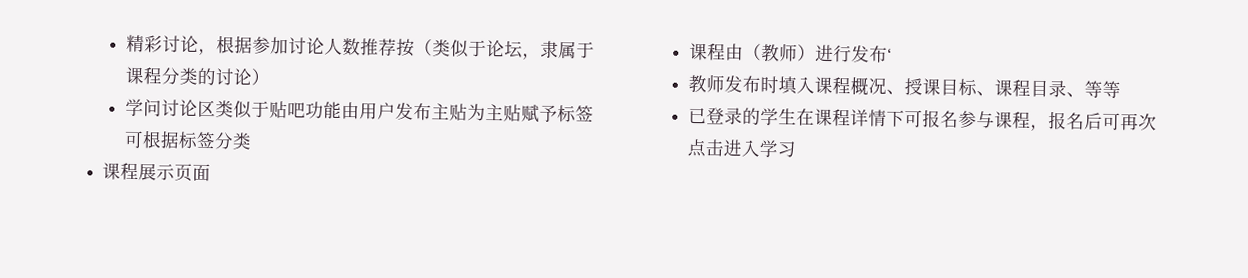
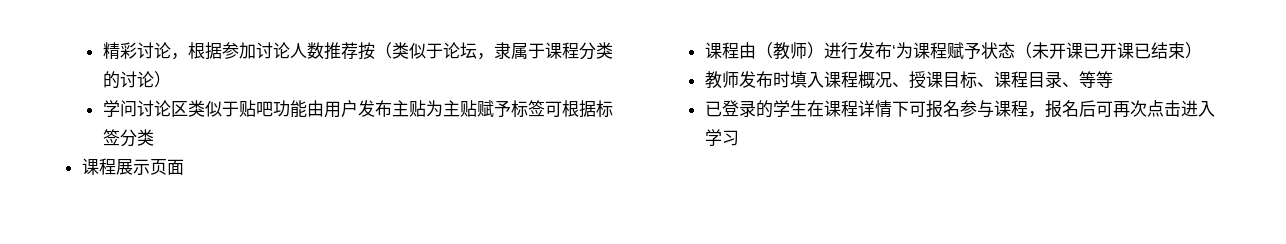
- 课程由（教师）进行发布‘
+ 课程由（教师）进行发布‘为课程赋予状态（未开课已开课已结束）

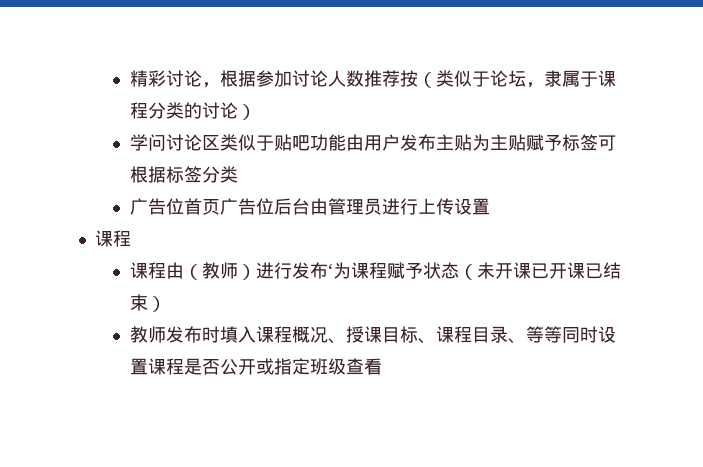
- 课程展示页面
+ 广告位首页广告位后台由管理员进行上传设置
+ 课程
- 教师发布时填入课程概况、授课目标、课程目录、等等
- 已登录的学生在课程详情下可报名参与课程，报名后可再次点击进入学习
+ 教师发布时填入课程概况、授课目标、课程目录、等等同时设置课程是否公开或指定班级查看

